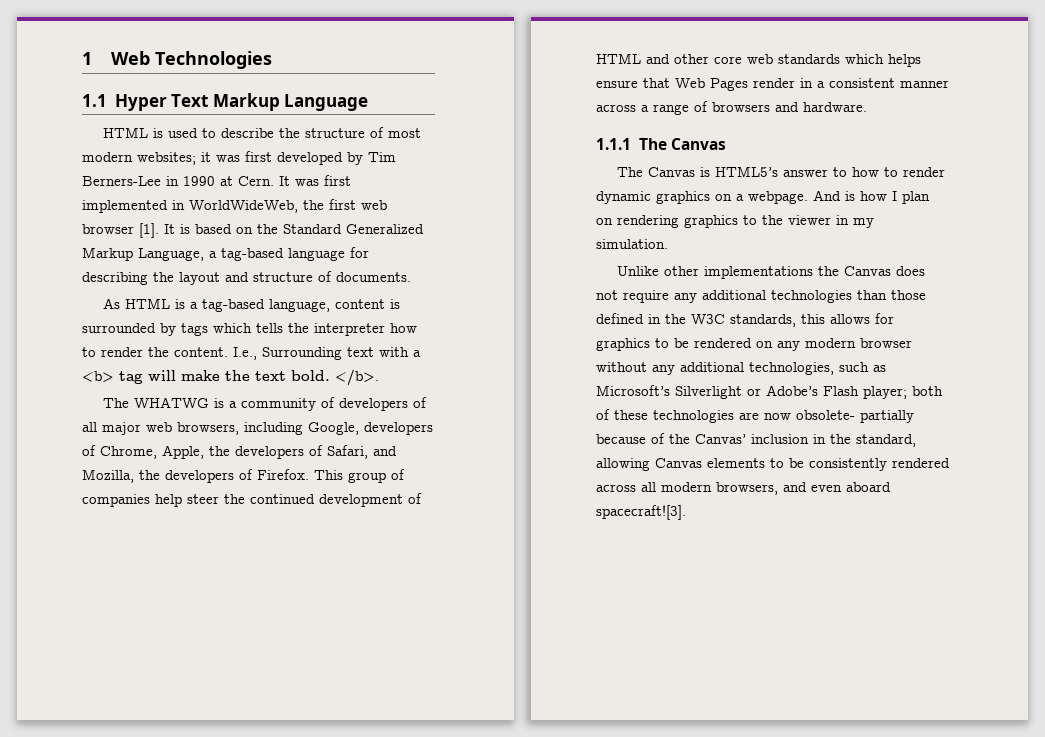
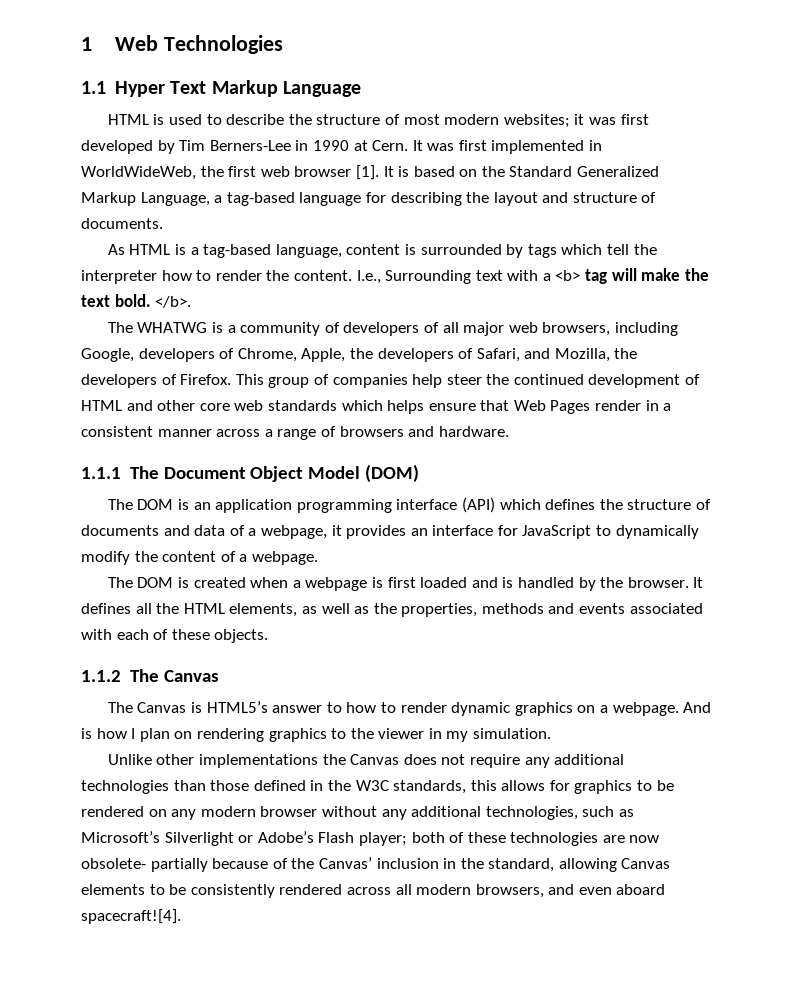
- As HTML is a tag-based language, content is surrounded by tags which tells the interpreter how to render the content.
+ As HTML is a tag-based language, content is surrounded by tags which tell the interpreter how to render the content.
- 1.1.1 The Canvas
+ 1.1.1 The Document Object Model (DOM)
+ The DOM is an application programming interface (API) which defines the structure of documents and data of a webpage, it provides an interface for JavaScript to dynamically modify the content of a webpage.
+ The DOM is created when a webpage is first loaded and is handled by the browser. It defines all the HTML elements, as well as the properties, methods and events associated with each of these objects.
+ 1.1.2 The Canvas
- both of these technologies are now obsolete- partially because of the Canvas’ inclusion in the standard, allowing Canvas elements to be consistently rendered across all modern browsers, and even aboard spacecraft![3].
+ both of these technologies are now obsolete- partially because of the Canvas’ inclusion in the standard, allowing Canvas elements to be consistently rendered across all modern browsers, and even aboard spacecraft![4].

